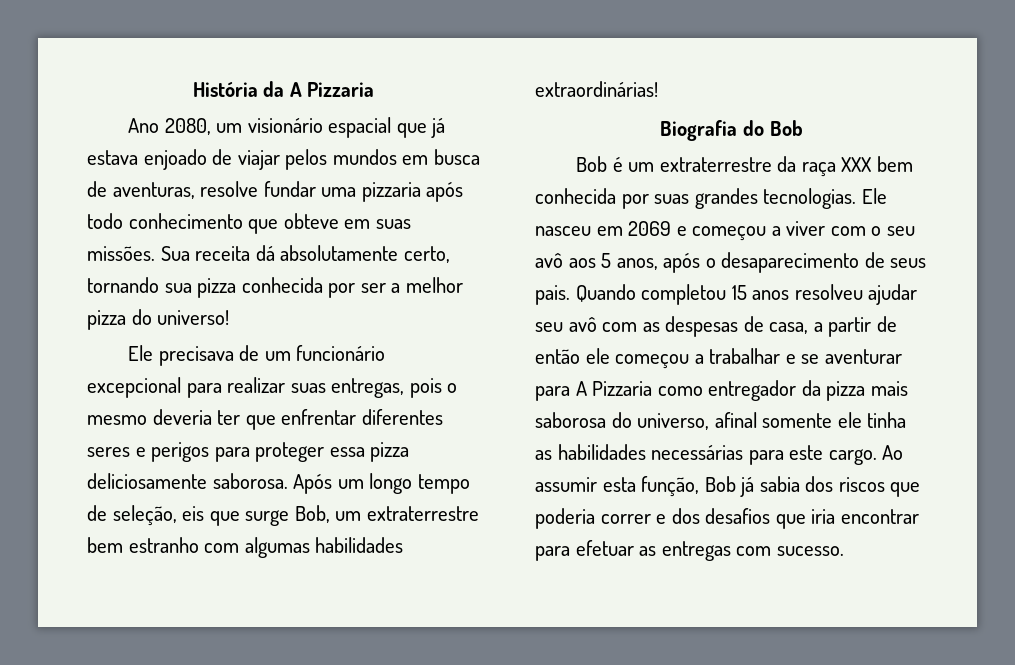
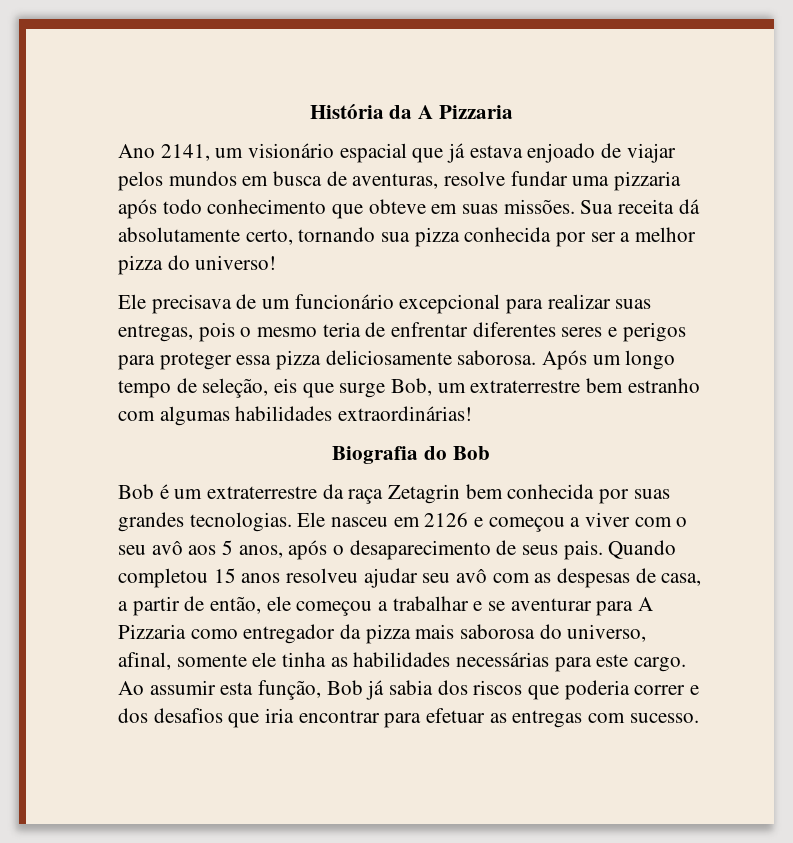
- Ano 2080, um visionário espacial que já estava enjoado de viajar pelos mundos em busca de aventuras, resolve fundar uma pizzaria após todo conhecimento que obteve em suas missões.
+ Ano 2141, um visionário espacial que já estava enjoado de viajar pelos mundos em busca de aventuras, resolve fundar uma pizzaria após todo conhecimento que obteve em suas missões.
- Ele precisava de um funcionário excepcional para realizar suas entregas, pois o mesmo deveria ter que enfrentar diferentes seres e perigos para proteger essa pizza deliciosamente saborosa.
+ Ele precisava de um funcionário excepcional para realizar suas entregas, pois o mesmo teria de enfrentar diferentes seres e perigos para proteger essa pizza deliciosamente saborosa.
- Bob é um extraterrestre da raça XXX bem conhecida por suas grandes tecnologias.
+ Bob é um extraterrestre da raça Zetagrin bem conhecida por suas grandes tecnologias.
- Ele nasceu em 2069 e começou a viver com o seu avô aos 5 anos, após o desaparecimento de seus pais.
+ Ele nasceu em 2126 e começou a viver com o seu avô aos 5 anos, após o desaparecimento de seus pais.
- Quando completou 15 anos resolveu ajudar seu avô com as despesas de casa, a partir de então ele começou a trabalhar e se aventurar para A Pizzaria como entregador da pizza mais saborosa do universo, afinal somente ele tinha as habilidades necessárias para este cargo.
+ Quando completou 15 anos resolveu ajudar seu avô com as despesas de casa, a partir de então, ele começou a trabalhar e se aventurar para A Pizzaria como entregador da pizza mais saborosa do universo, afinal, somente ele tinha as habilidades necessárias para este cargo.

